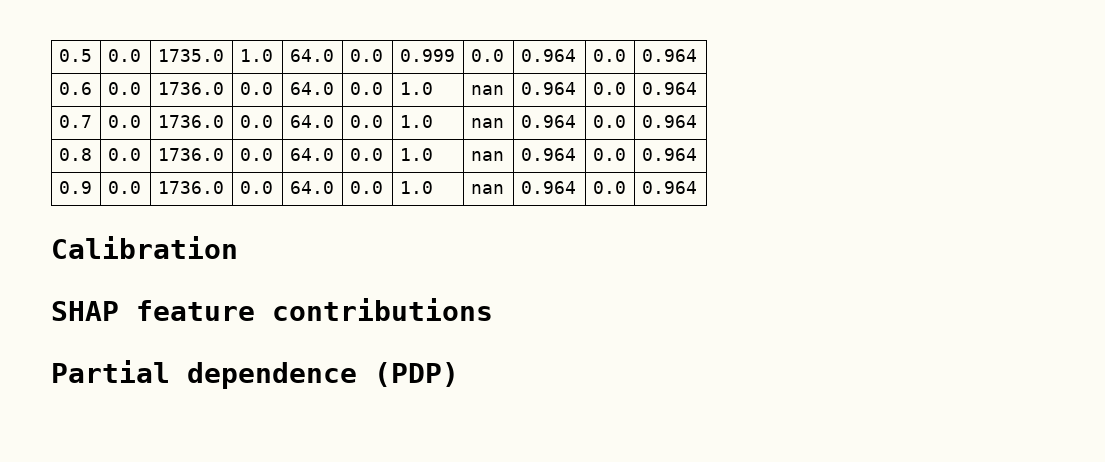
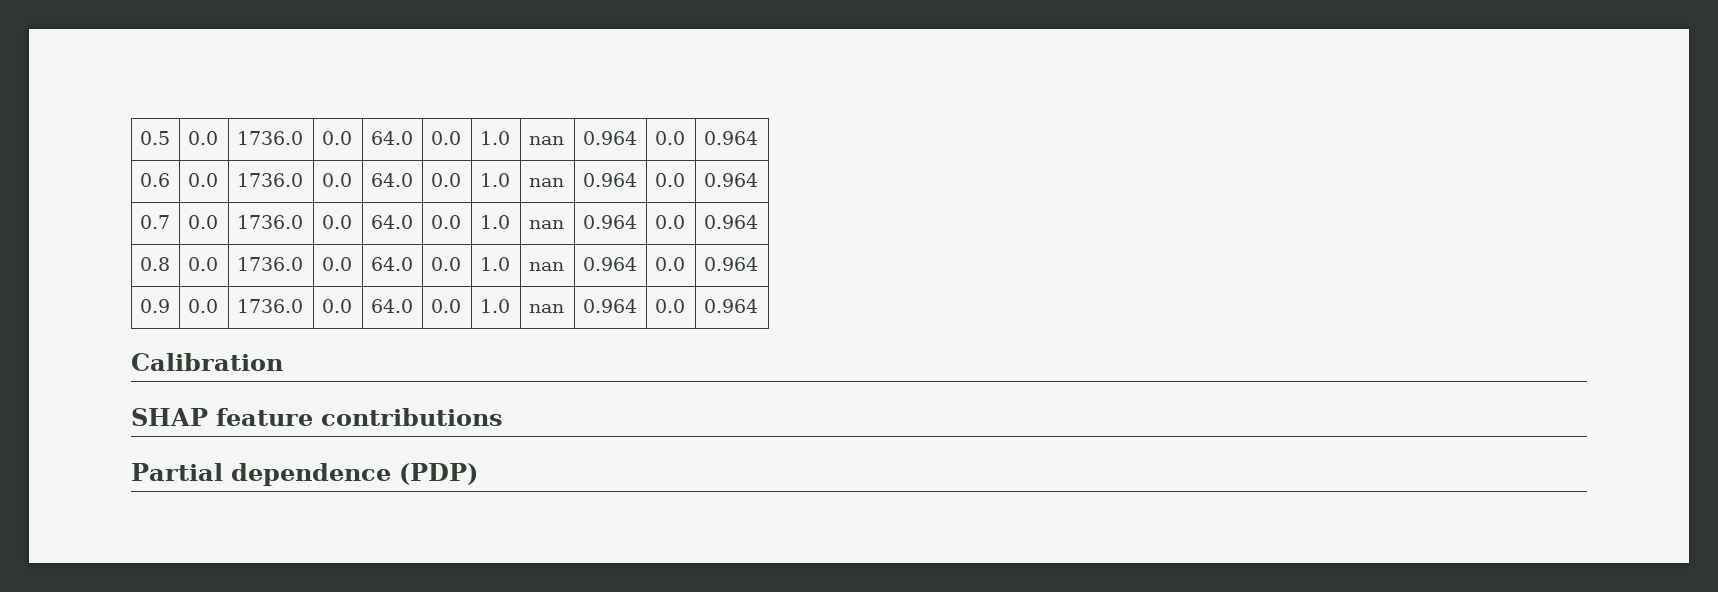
- 0.5 | 0.0 | 1735.0 | 1.0 | 64.0 | 0.0 | 0.999 | 0.0 | 0.964 | 0.0 | 0.964
+ 0.5 | 0.0 | 1736.0 | 0.0 | 64.0 | 0.0 | 1.0 | nan | 0.964 | 0.0 | 0.964

